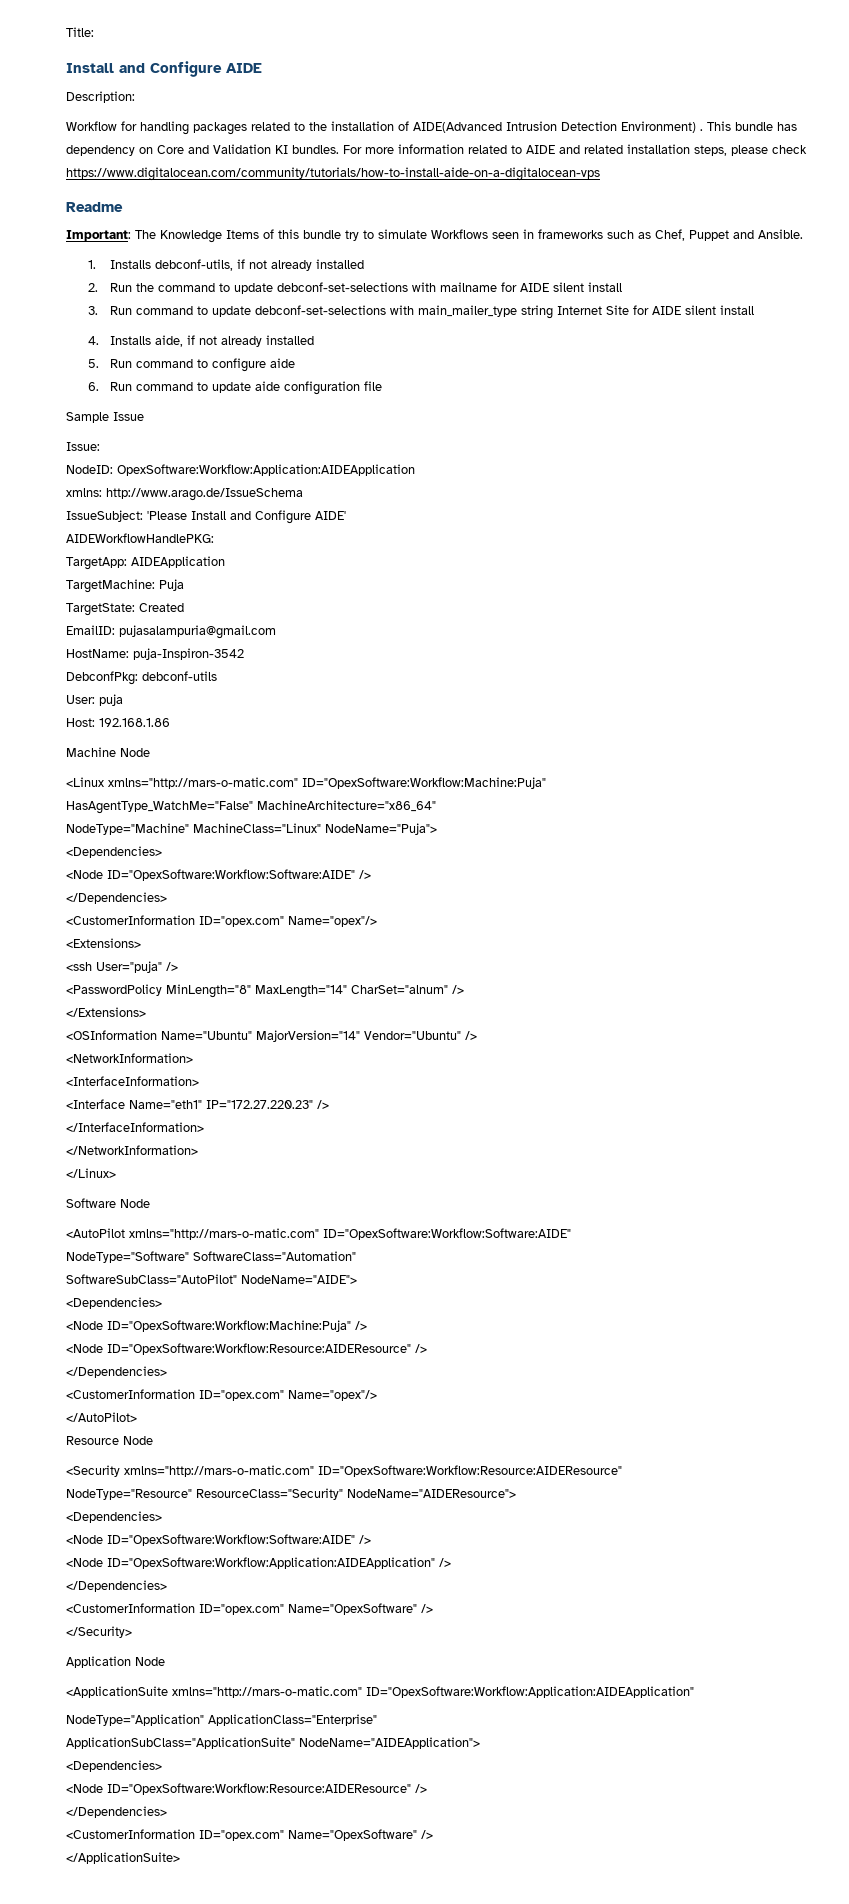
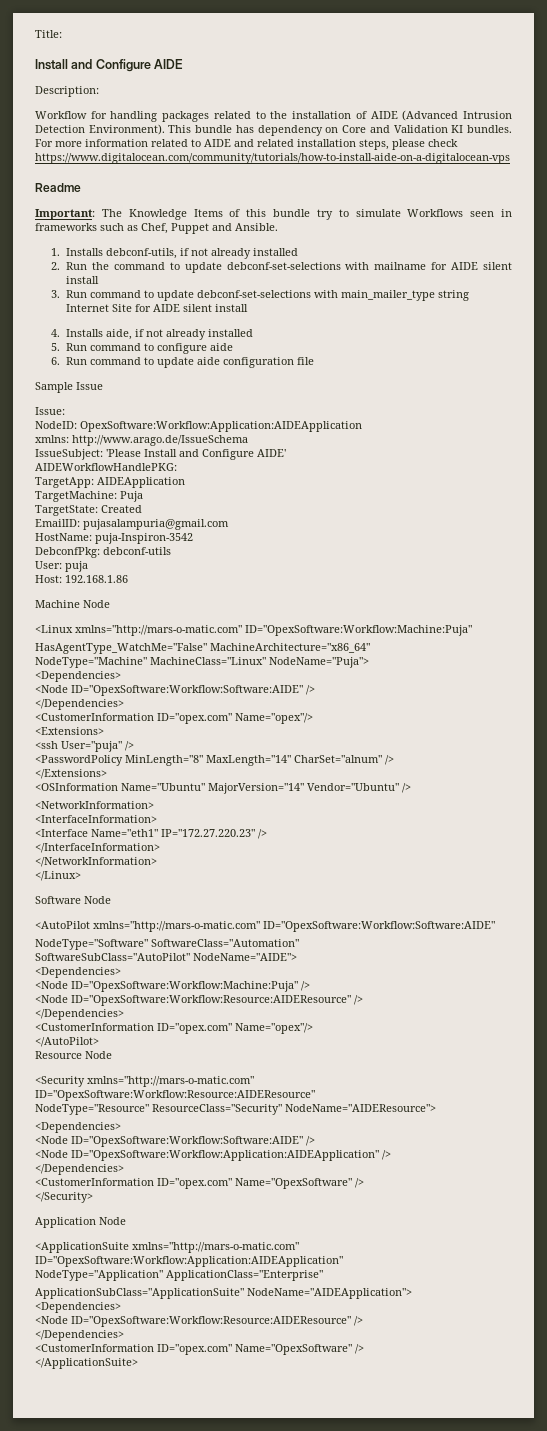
- Workflow for handling packages related to the installation of AIDE(Advanced Intrusion Detection Environment) .
+ Workflow for handling packages related to the installation of AIDE (Advanced Intrusion Detection Environment).

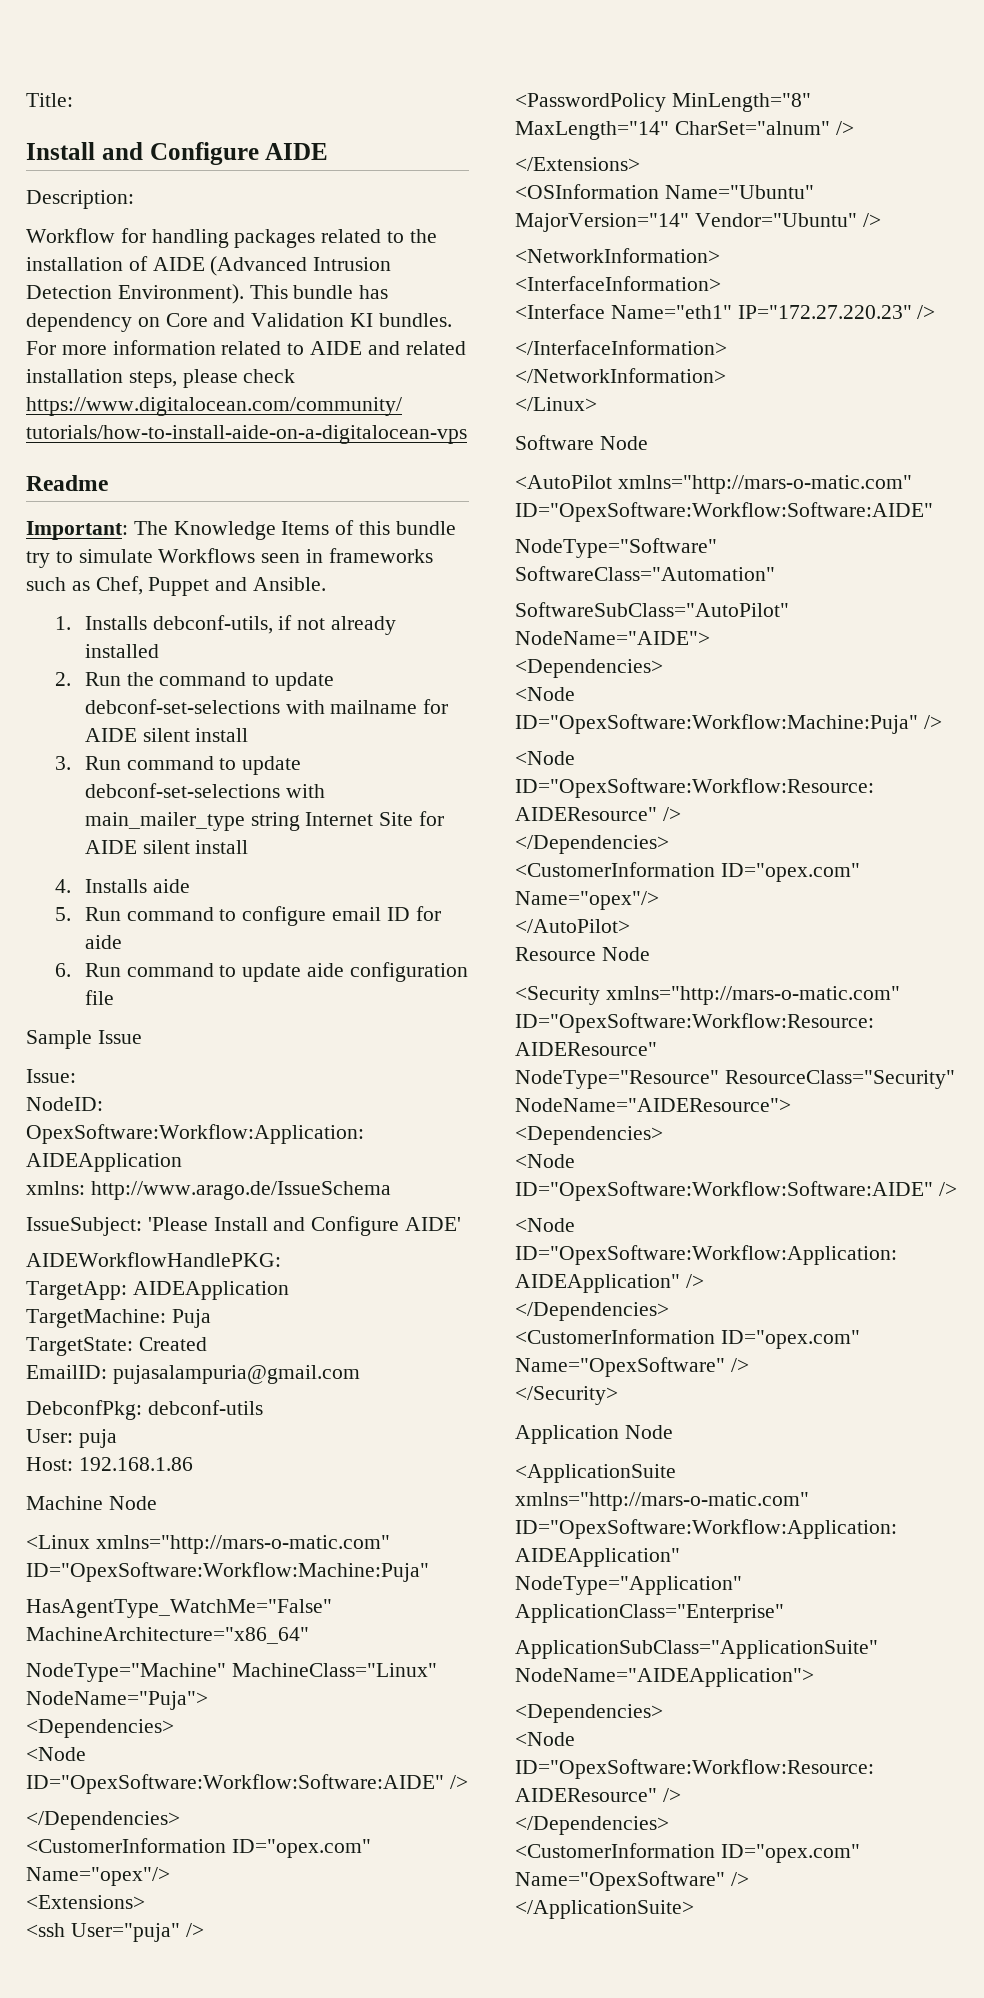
- 4. Installs aide, if not already installed
+ 4. Installs aide
- 5. Run command to configure aide
+ 5. Run command to configure email ID for aide
- HostName: puja-Inspiron-3542

